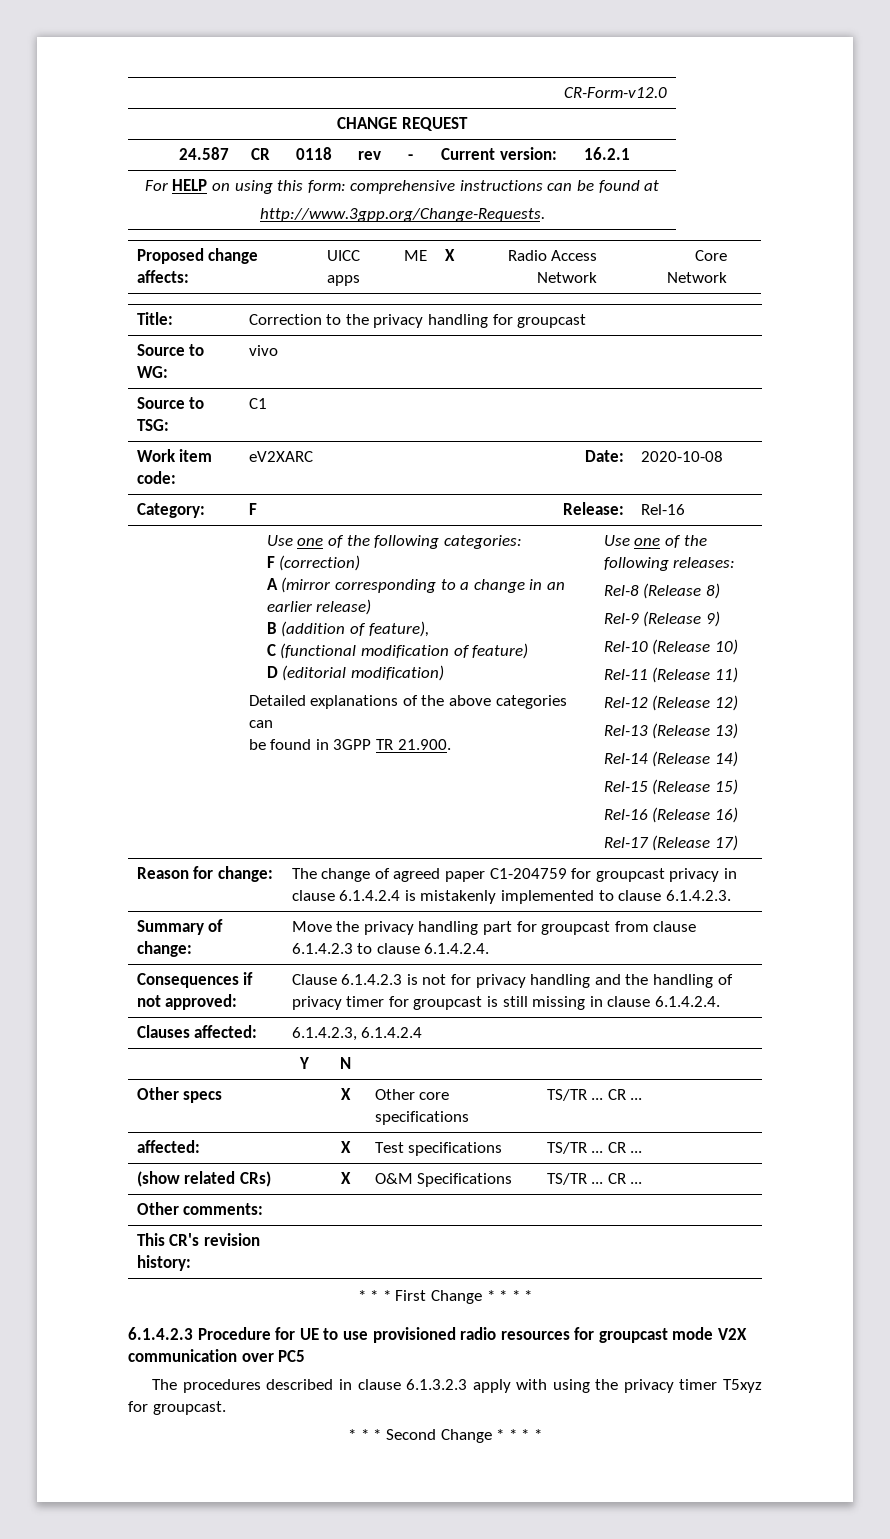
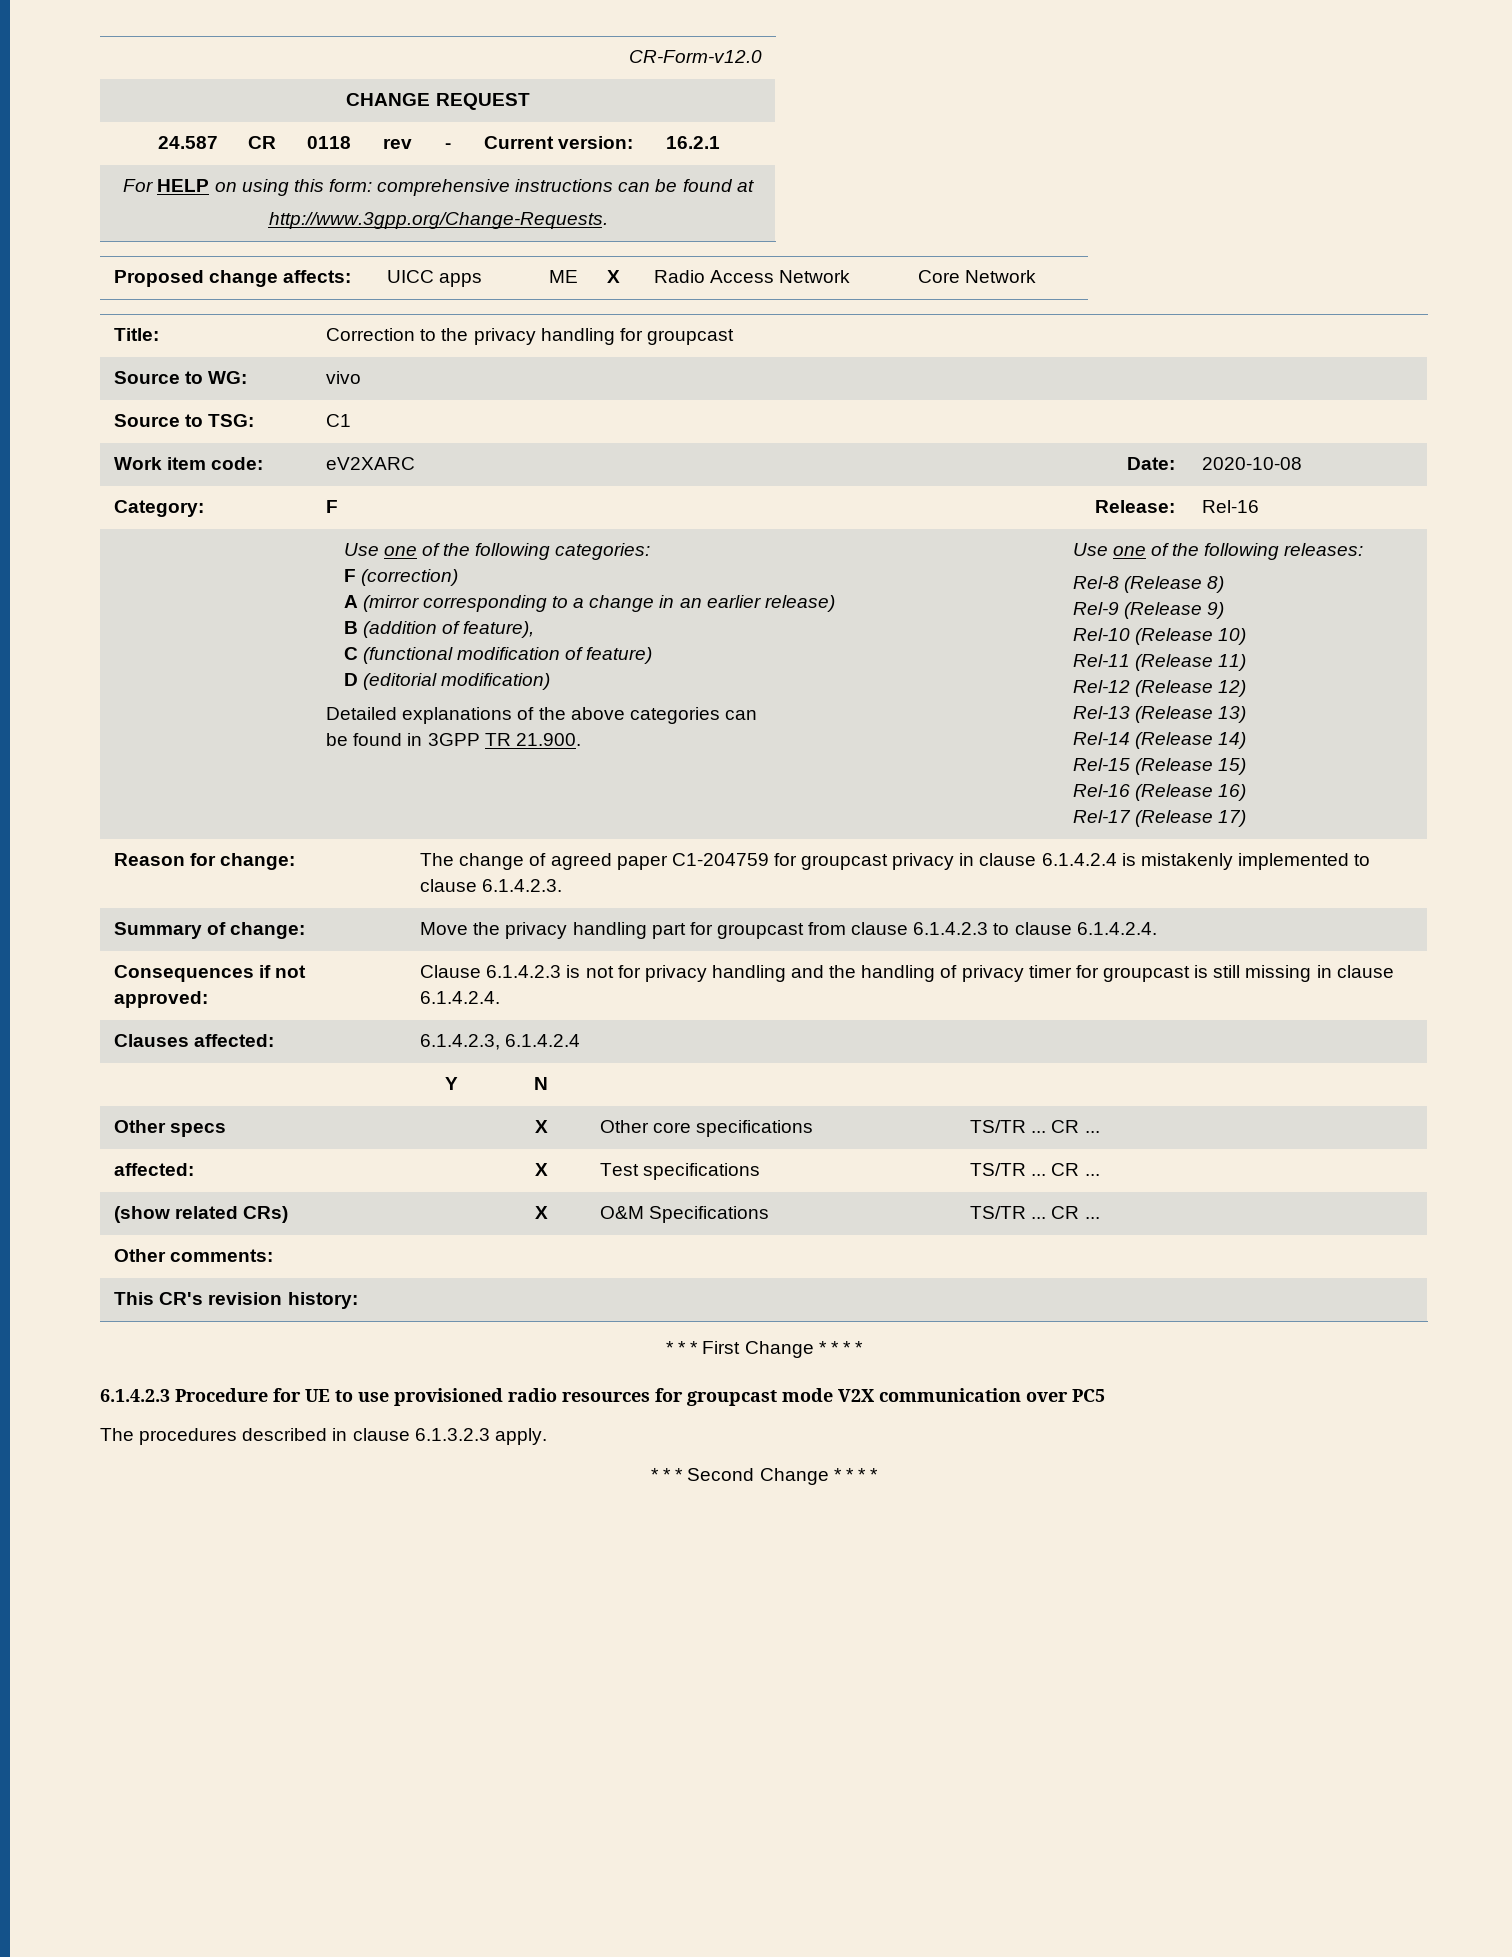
- The procedures described in clause 6.1.3.2.3 apply with using the privacy timer T5xyz for groupcast.
+ The procedures described in clause 6.1.3.2.3 apply.

